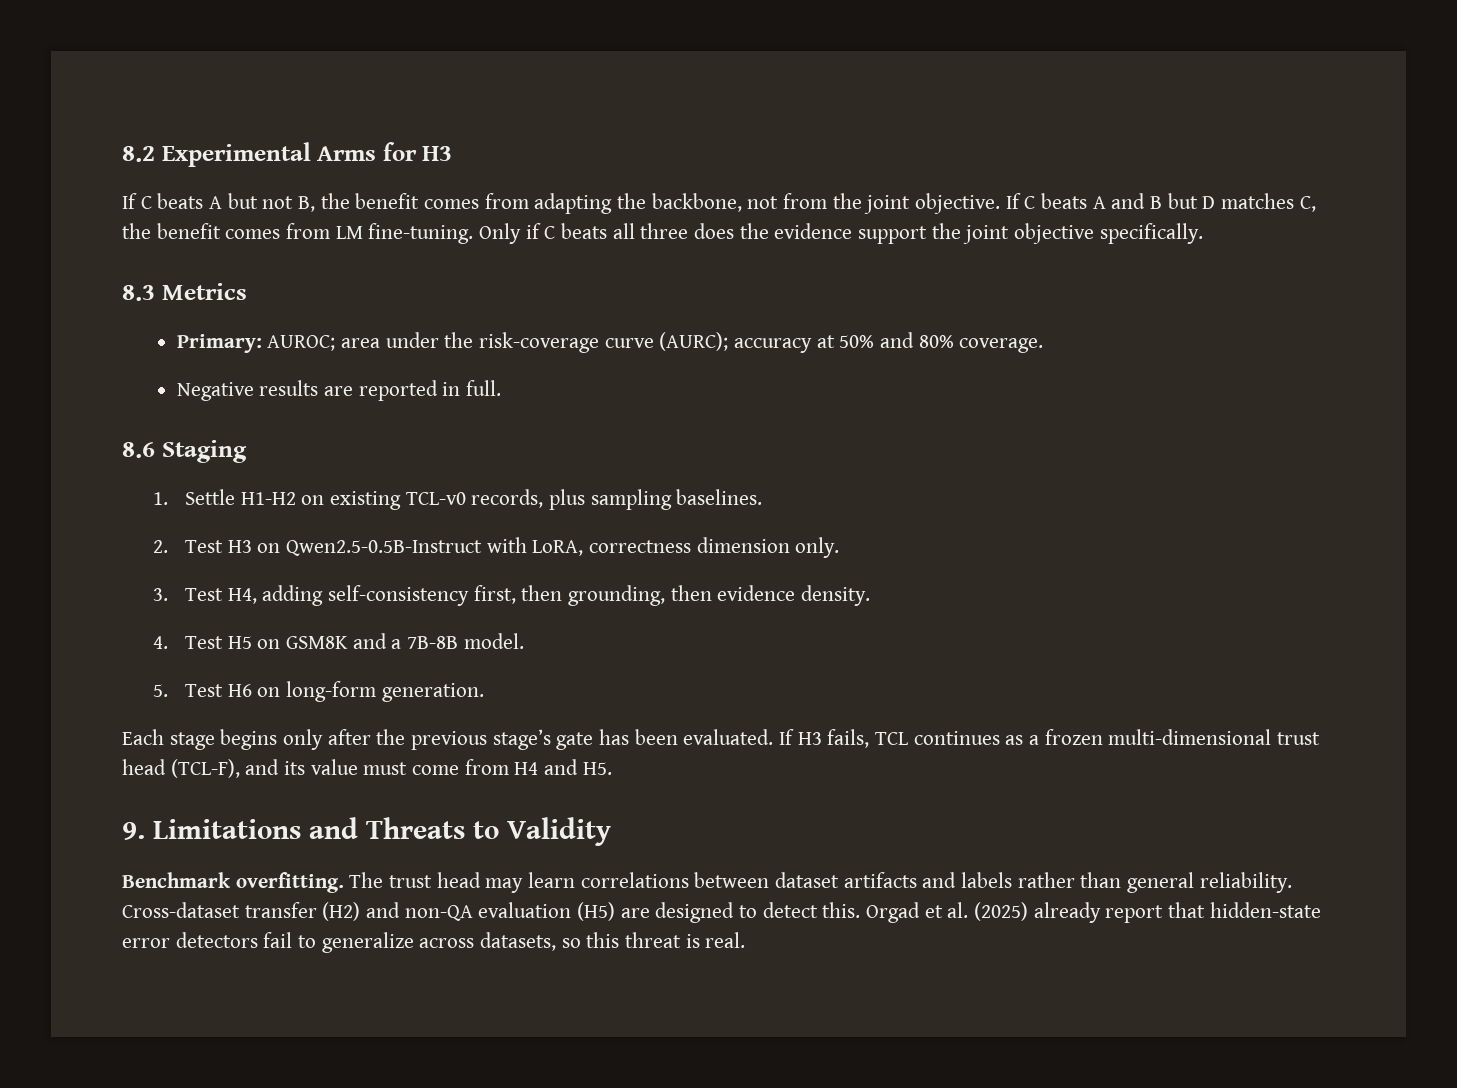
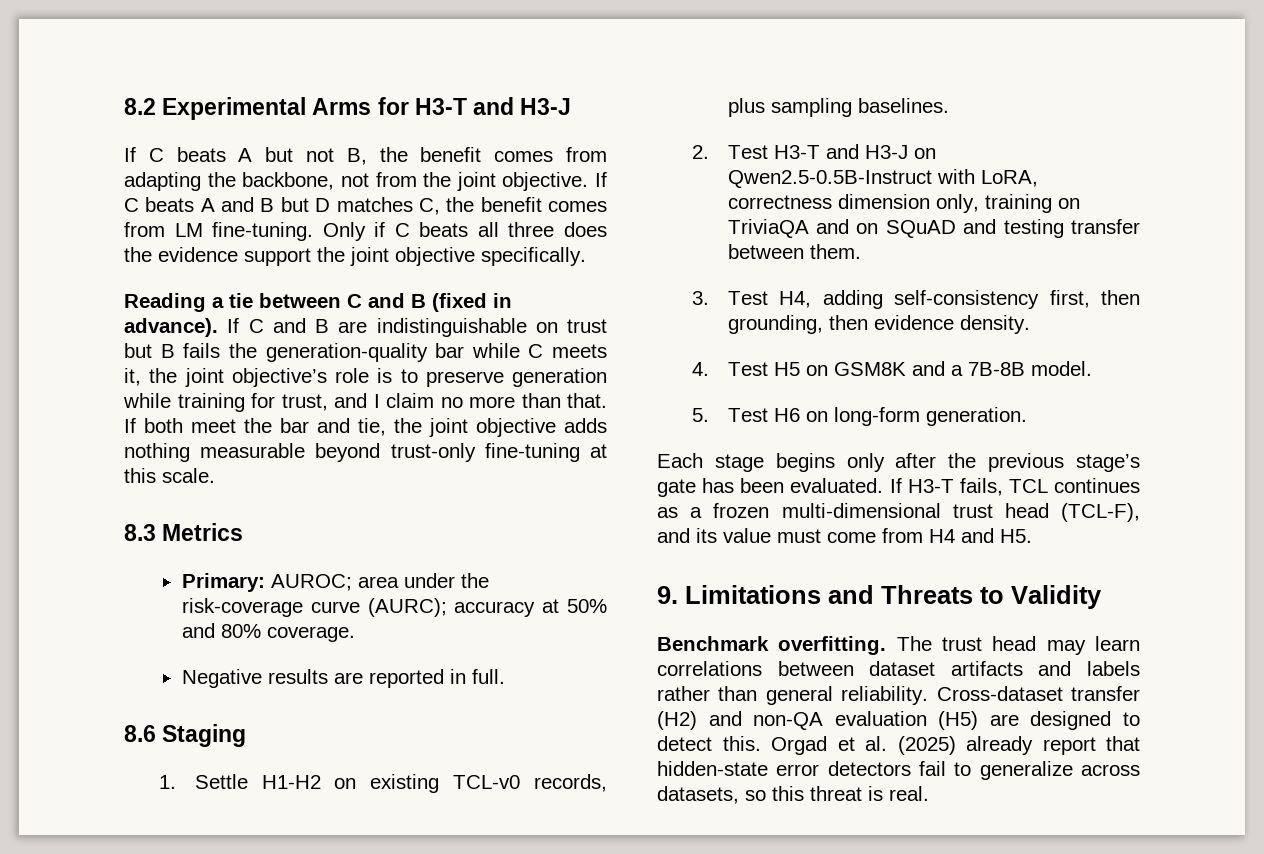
- 8.2 Experimental Arms for H3
+ 8.2 Experimental Arms for H3-T and H3-J
+ Reading a tie between C and B (fixed in advance). If C and B are indistinguishable on trust but B fails the generation-quality bar while C meets it, the joint objective’s role is to preserve generation while training for trust, and I claim no more than that. If both meet the bar and tie, the joint objective adds nothing measurable beyond trust-only fine-tuning at this scale.
- 2. Test H3 on Qwen2.5-0.5B-Instruct with LoRA, correctness dimension only.
+ 2. Test H3-T and H3-J on Qwen2.5-0.5B-Instruct with LoRA, correctness dimension only, training on TriviaQA and on SQuAD and testing transfer between them.
- If H3 fails, TCL continues as a frozen multi-dimensional trust head (TCL-F), and its value must come from H4 and H5.
+ If H3-T fails, TCL continues as a frozen multi-dimensional trust head (TCL-F), and its value must come from H4 and H5.

